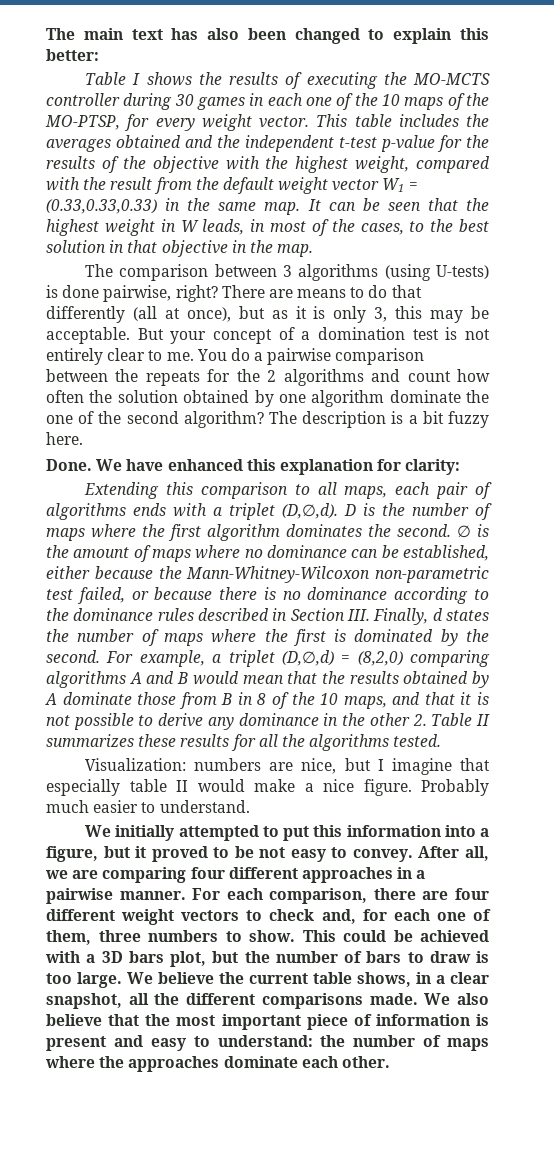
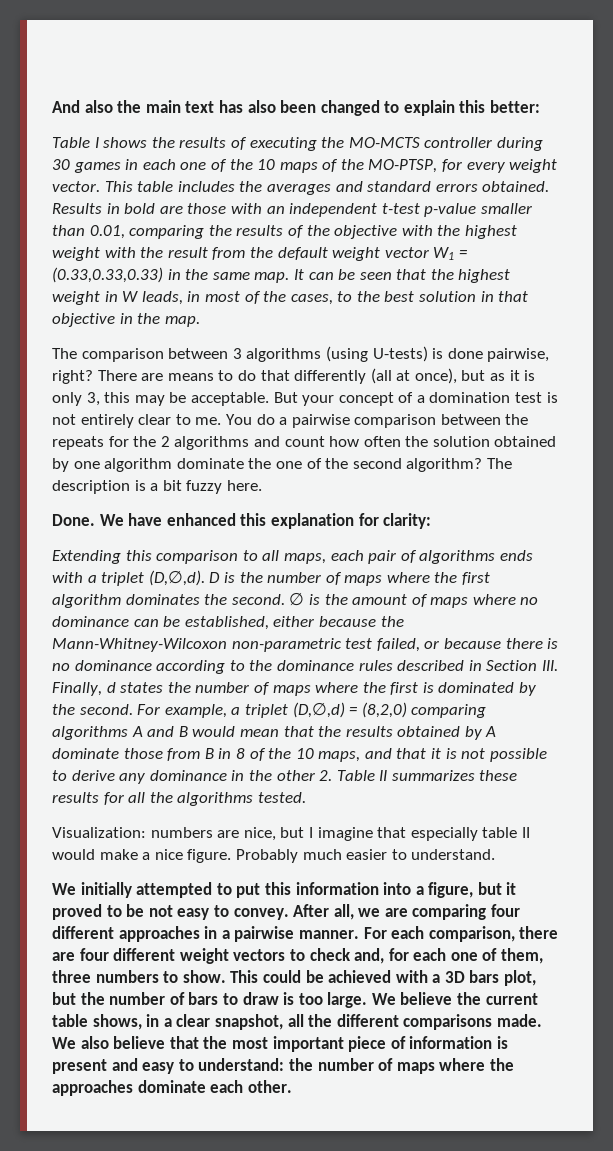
- The main text has also been changed to explain this better:
+ And also the main text has also been changed to explain this better:
- This table includes the averages obtained and the independent t-test p-value for the results of the objective with the highest weight, compared with the result from the default weight vector W1 = (0.33,0.33,0.33) in the same map.
+ This table includes the averages and standard errors obtained. Results in bold are those with an independent t-test p-value smaller than 0.01, comparing the results of the objective with the highest weight with the result from the default weight vector W1 = (0.33,0.33,0.33) in the same map.

